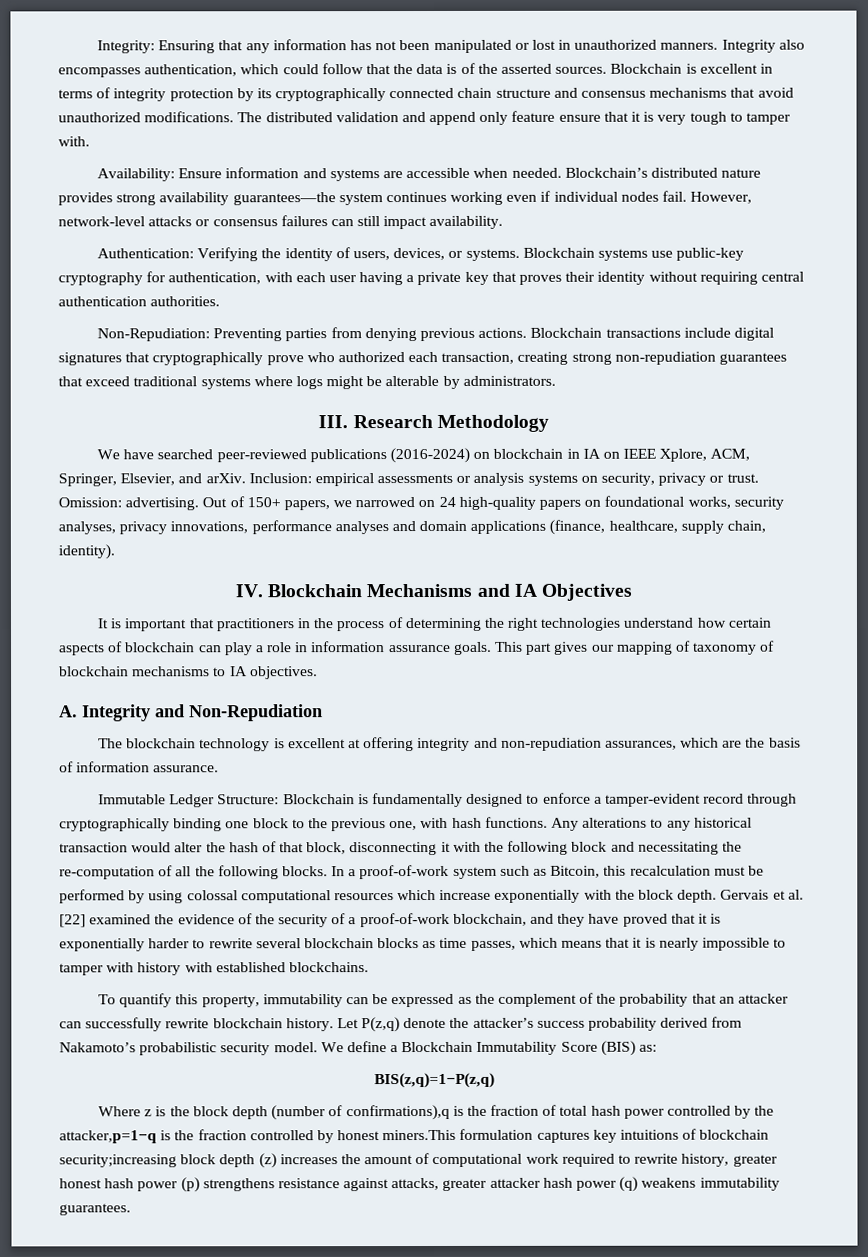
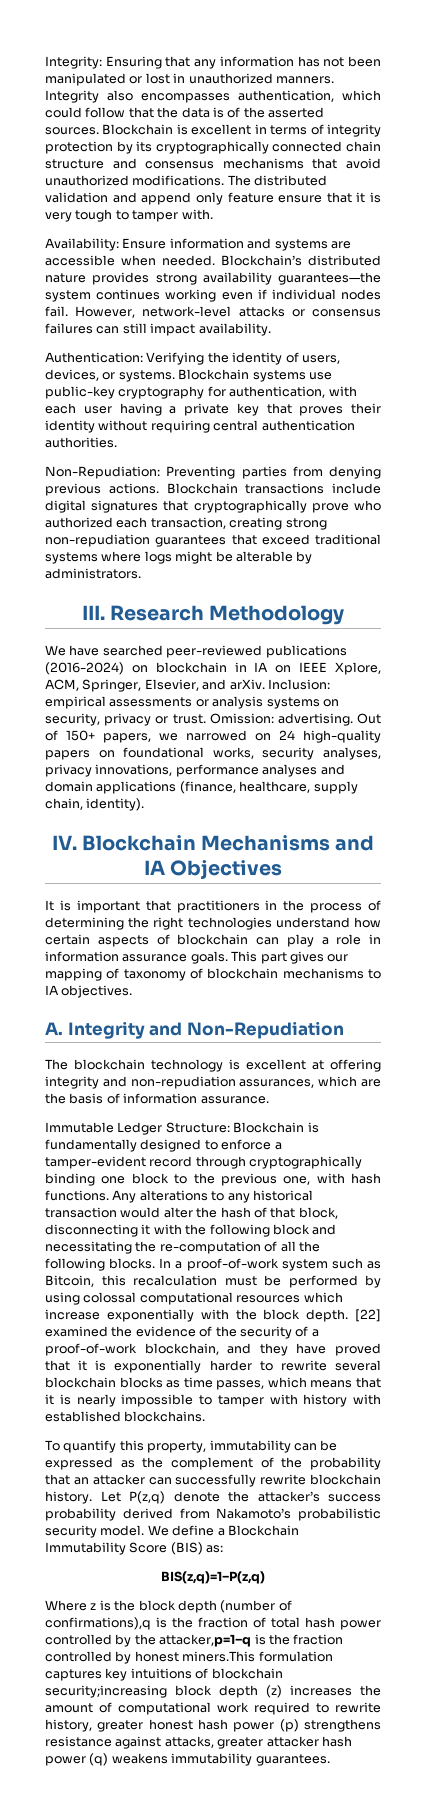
- Gervais et al. [22] examined the evidence of the security of a proof-of-work blockchain, and they have proved that it is exponentially harder to rewrite several blockchain blocks as time passes, which means that it is nearly impossible to tamper with history with established blockchains.
+ [22] examined the evidence of the security of a proof-of-work blockchain, and they have proved that it is exponentially harder to rewrite several blockchain blocks as time passes, which means that it is nearly impossible to tamper with history with established blockchains.

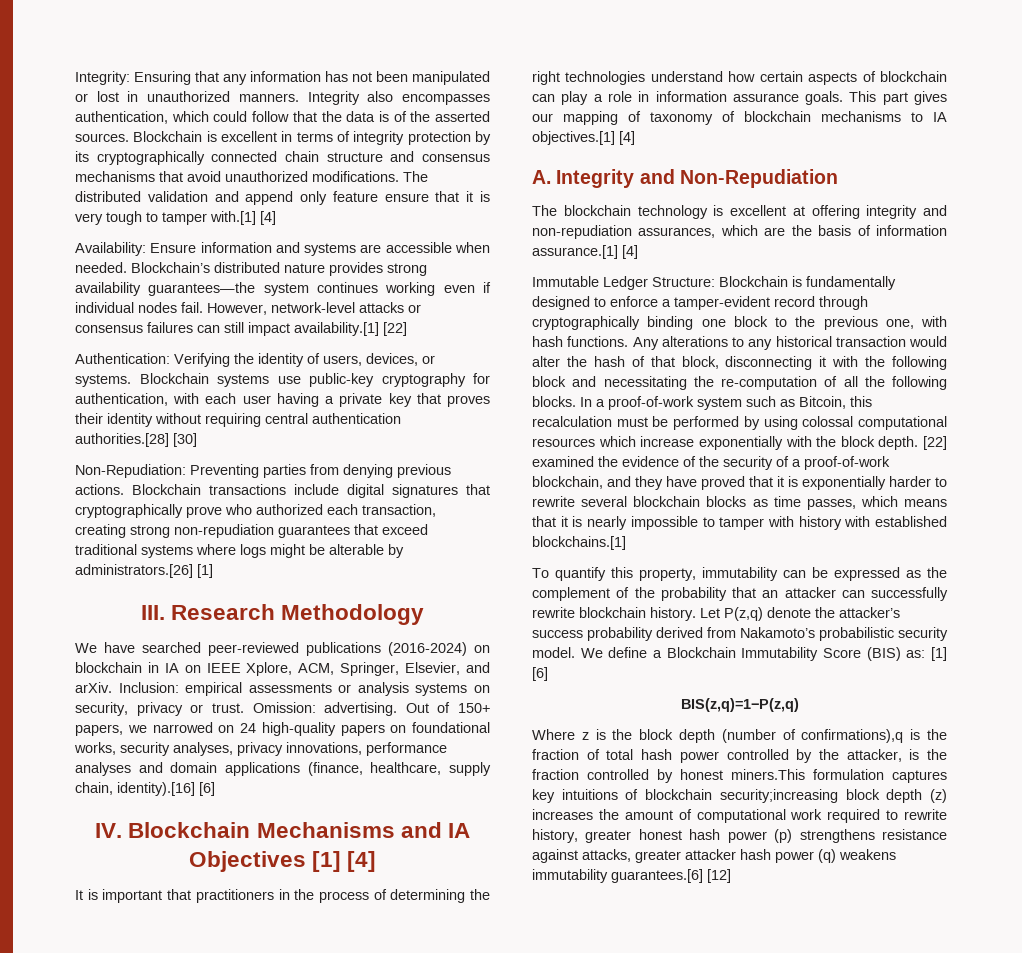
- The distributed validation and append only feature ensure that it is very tough to tamper with.
+ The distributed validation and append only feature ensure that it is very tough to tamper with.[1] [4]
- However, network-level attacks or consensus failures can still impact availability.
+ However, network-level attacks or consensus failures can still impact availability.[1] [22]
- Blockchain systems use public-key cryptography for authentication, with each user having a private key that proves their identity without requiring central authentication authorities.
+ Blockchain systems use public-key cryptography for authentication, with each user having a private key that proves their identity without requiring central authentication authorities.[28] [30]
- Blockchain transactions include digital signatures that cryptographically prove who authorized each transaction, creating strong non-repudiation guarantees that exceed traditional systems where logs might be alterable by administrators.
+ Blockchain transactions include digital signatures that cryptographically prove who authorized each transaction, creating strong non-repudiation guarantees that exceed traditional systems where logs might be alterable by administrators.[26] [1]
- Out of 150+ papers, we narrowed on 24 high-quality papers on foundational works, security analyses, privacy innovations, performance analyses and domain applications (finance, healthcare, supply chain, identity).
+ Out of 150+ papers, we narrowed on 24 high-quality papers on foundational works, security analyses, privacy innovations, performance analyses and domain applications (finance, healthcare, supply chain, identity).[16] [6]
- IV. Blockchain Mechanisms and IA Objectives
+ IV. Blockchain Mechanisms and IA Objectives [1] [4]
- This part gives our mapping of taxonomy of blockchain mechanisms to IA objectives.
+ This part gives our mapping of taxonomy of blockchain mechanisms to IA objectives.[1] [4]
- The blockchain technology is excellent at offering integrity and non-repudiation assurances, which are the basis of information assurance.
+ The blockchain technology is excellent at offering integrity and non-repudiation assurances, which are the basis of information assurance.[1] [4]
- [22] examined the evidence of the security of a proof-of-work blockchain, and they have proved that it is exponentially harder to rewrite several blockchain blocks as time passes, which means that it is nearly impossible to tamper with history with established blockchains.
+ [22] examined the evidence of the security of a proof-of-work blockchain, and they have proved that it is exponentially harder to rewrite several blockchain blocks as time passes, which means that it is nearly impossible to tamper with history with established blockchains.[1]
- We define a Blockchain Immutability Score (BIS) as:
+ We define a Blockchain Immutability Score (BIS) as: [1] [6]
- Where z is the block depth (number of confirmations),q is the fraction of total hash power controlled by the attacker,p=1−q is the fraction controlled by honest miners.This formulation captures key intuitions of blockchain security;increasing block depth (z) increases the amount of computational work required to rewrite history, greater honest hash power (p) strengthens resistance against attacks, greater attacker hash power (q) weakens immutability guarantees.
+ Where z is the block depth (number of confirmations),q is the fraction of total hash power controlled by the attacker, is the fraction controlled by honest miners.This formulation captures key intuitions of blockchain security;increasing block depth (z) increases the amount of computational work required to rewrite history, greater honest hash power (p) strengthens resistance against attacks, greater attacker hash power (q) weakens immutability guarantees.[6] [12]

